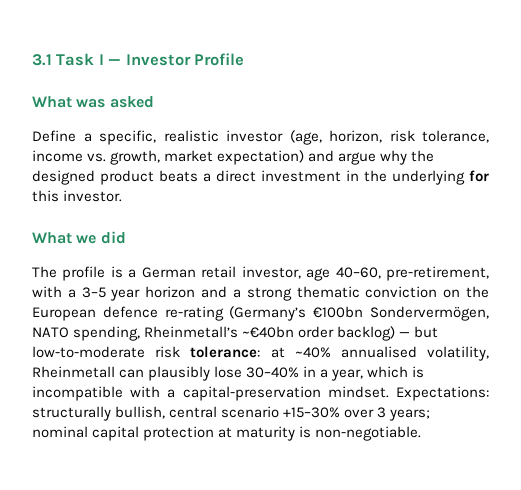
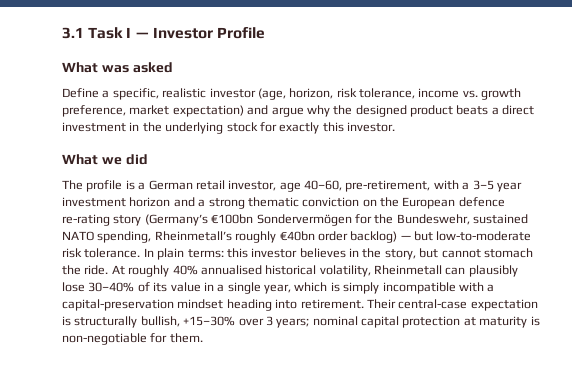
- Define a specific, realistic investor (age, horizon, risk tolerance, income vs. growth, market expectation) and argue why the designed product beats a direct investment in the underlying for this investor.
+ Define a specific, realistic investor (age, horizon, risk tolerance, income vs. growth preference, market expectation) and argue why the designed product beats a direct investment in the underlying stock for exactly this investor.
- The profile is a German retail investor, age 40–60, pre-retirement, with a 3–5 year horizon and a strong thematic conviction on the European defence re-rating (Germany’s €100bn Sondervermögen, NATO spending, Rheinmetall’s ~€40bn order backlog) — but low-to-moderate risk tolerance: at ~40% annualised volatility, Rheinmetall can plausibly lose 30–40% in a year, which is incompatible with a capital-preservation mindset. Expectations: structurally bullish, central scenario +15–30% over 3 years;
+ The profile is a German retail investor, age 40–60, pre-retirement, with a 3–5 year investment horizon and a strong thematic conviction on the European defence re-rating story (Germany’s €100bn Sondervermögen for the Bundeswehr, sustained NATO spending, Rheinmetall’s roughly €40bn order backlog) — but low-to-moderate risk tolerance. In plain terms: this investor believes in the story, but cannot stomach the ride. At roughly 40% annualised historical volatility, Rheinmetall can plausibly lose 30–40% of its value in a single year, which is simply incompatible with a capital-preservation mindset heading into retirement. Their central-case expectation is structurally bullish, +15–30% over 3 years;
- nominal capital protection at maturity is non-negotiable.
+ nominal capital protection at maturity is non-negotiable for them.

